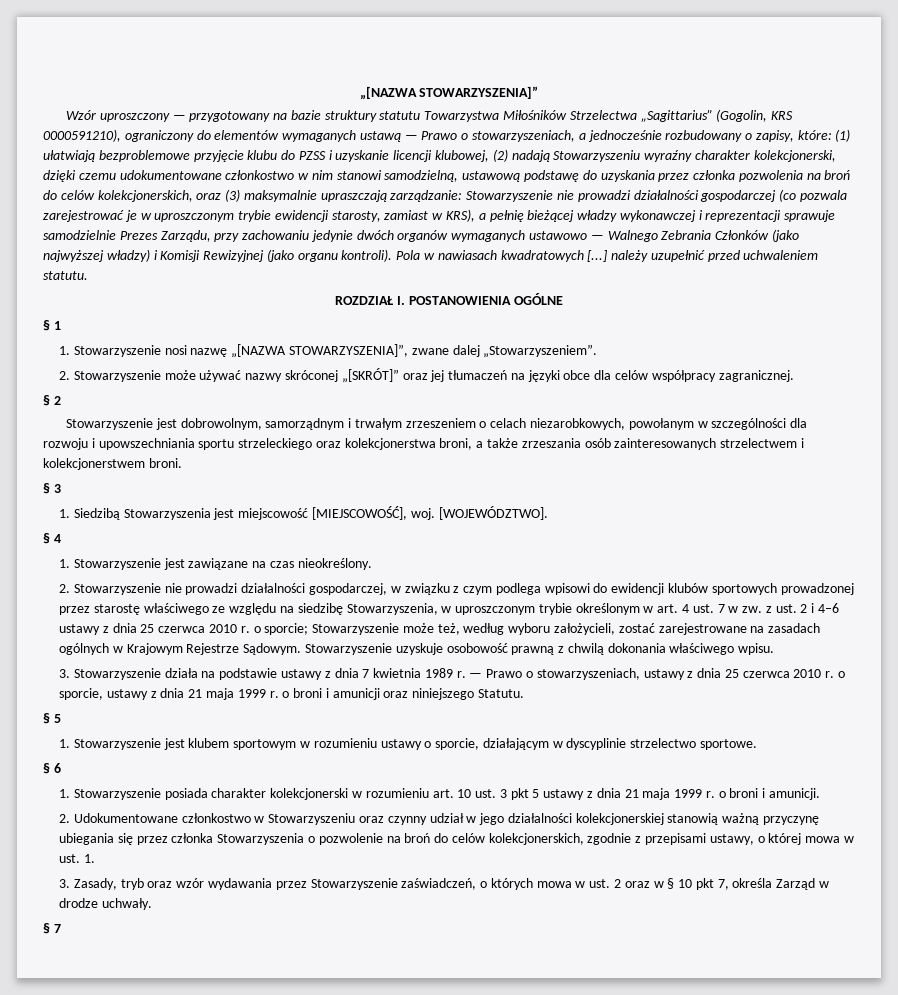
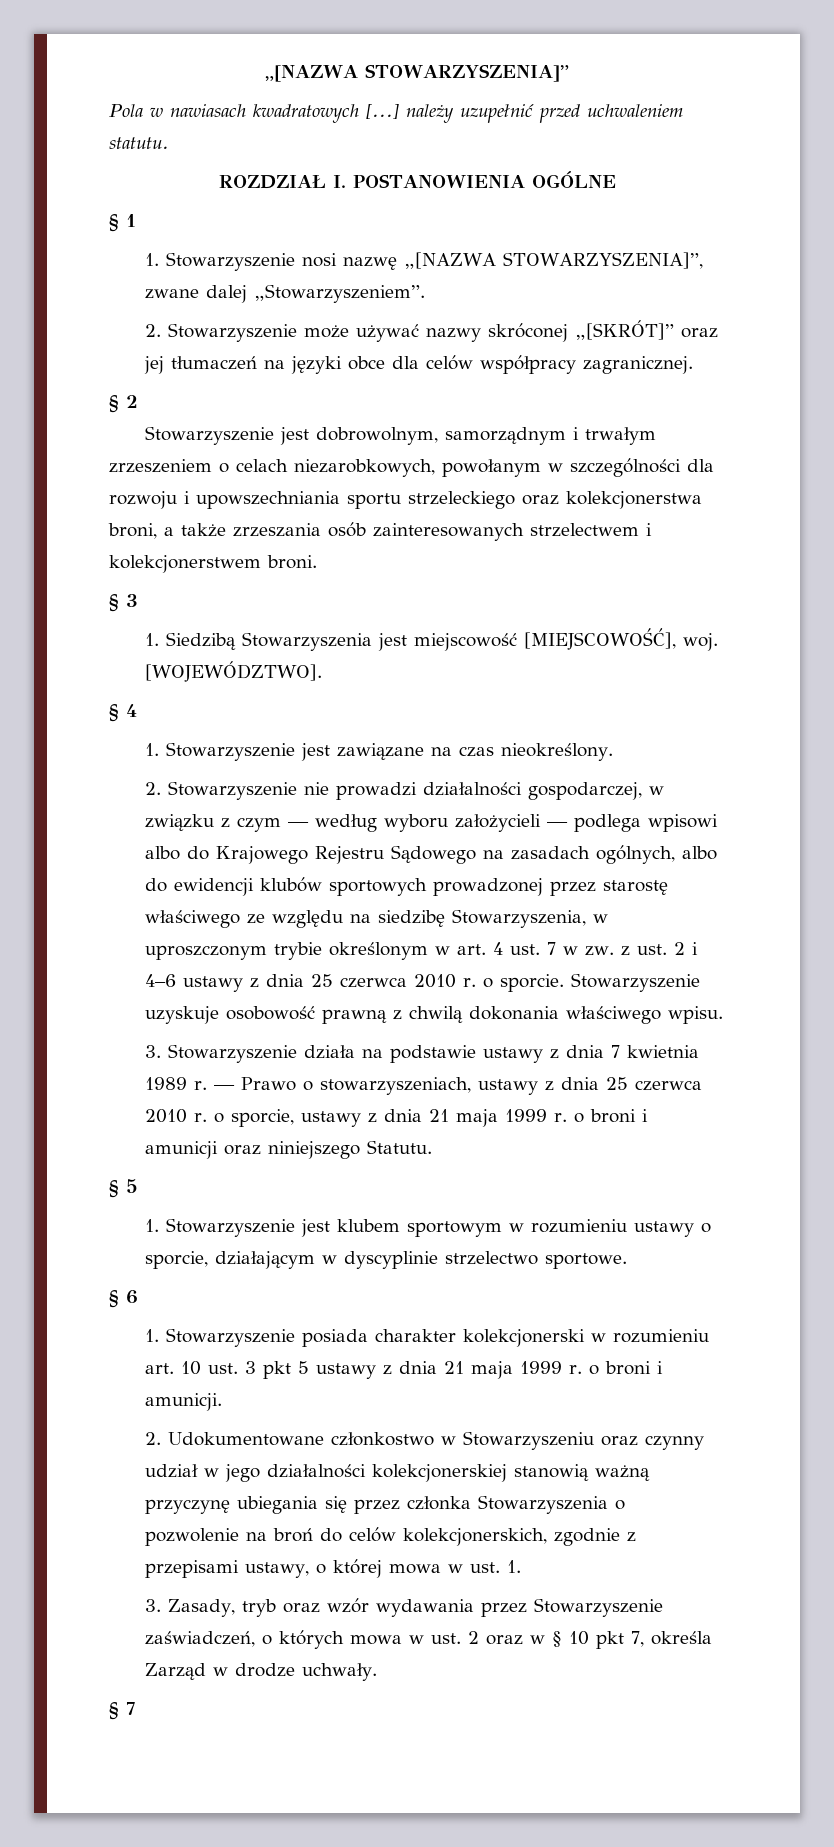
- Wzór uproszczony — przygotowany na bazie struktury statutu Towarzystwa Miłośników Strzelectwa „Sagittarius” (Gogolin, KRS 0000591210), ograniczony do elementów wymaganych ustawą — Prawo o stowarzyszeniach, a jednocześnie rozbudowany o zapisy, które: (1) ułatwiają bezproblemowe przyjęcie klubu do PZSS i uzyskanie licencji klubowej, (2) nadają Stowarzyszeniu wyraźny charakter kolekcjonerski, dzięki czemu udokumentowane członkostwo w nim stanowi samodzielną, ustawową podstawę do uzyskania przez członka pozwolenia na broń do celów kolekcjonerskich, oraz (3) maksymalnie upraszczają zarządzanie: Stowarzyszenie nie prowadzi działalności gospodarczej (co pozwala zarejestrować je w uproszczonym trybie ewidencji starosty, zamiast w KRS), a pełnię bieżącej władzy wykonawczej i reprezentacji sprawuje samodzielnie Prezes Zarządu, przy zachowaniu jedynie dwóch organów wymaganych ustawowo — Walnego Zebrania Członków (jako najwyższej władzy) i Komisji Rewizyjnej (jako organu kontroli).
- 2. Stowarzyszenie nie prowadzi działalności gospodarczej, w związku z czym podlega wpisowi do ewidencji klubów sportowych prowadzonej przez starostę właściwego ze względu na siedzibę Stowarzyszenia, w uproszczonym trybie określonym w art. 4 ust. 7 w zw. z ust. 2 i 4–6 ustawy z dnia 25 czerwca 2010 r. o sporcie; Stowarzyszenie może też, według wyboru założycieli, zostać zarejestrowane na zasadach ogólnych w Krajowym Rejestrze Sądowym.
+ 2. Stowarzyszenie nie prowadzi działalności gospodarczej, w związku z czym — według wyboru założycieli — podlega wpisowi albo do Krajowego Rejestru Sądowego na zasadach ogólnych, albo do ewidencji klubów sportowych prowadzonej przez starostę właściwego ze względu na siedzibę Stowarzyszenia, w uproszczonym trybie określonym w art. 4 ust. 7 w zw. z ust. 2 i 4–6 ustawy z dnia 25 czerwca 2010 r. o sporcie.

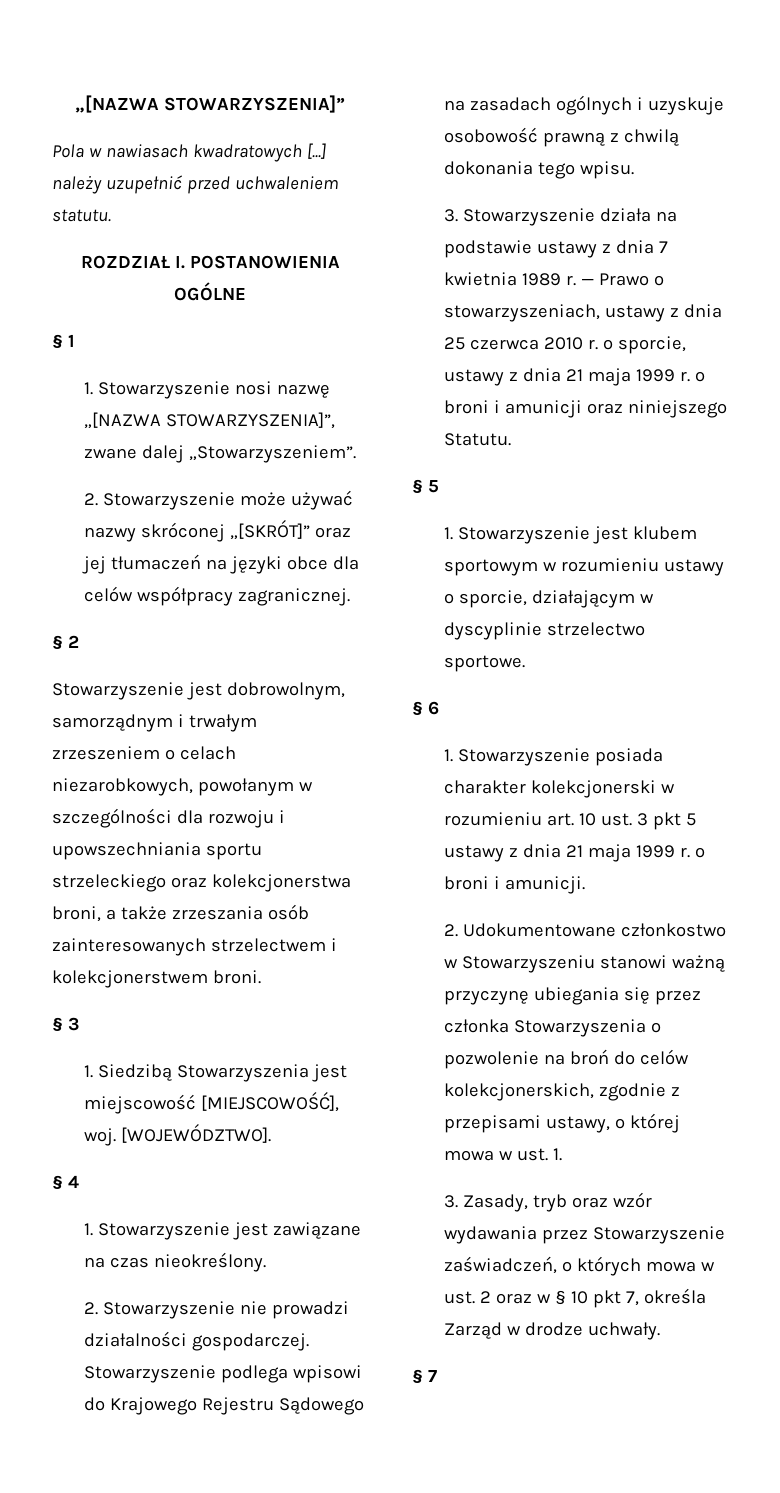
- 2. Stowarzyszenie nie prowadzi działalności gospodarczej, w związku z czym — według wyboru założycieli — podlega wpisowi albo do Krajowego Rejestru Sądowego na zasadach ogólnych, albo do ewidencji klubów sportowych prowadzonej przez starostę właściwego ze względu na siedzibę Stowarzyszenia, w uproszczonym trybie określonym w art. 4 ust. 7 w zw. z ust. 2 i 4–6 ustawy z dnia 25 czerwca 2010 r. o sporcie. Stowarzyszenie uzyskuje osobowość prawną z chwilą dokonania właściwego wpisu.
+ 2. Stowarzyszenie nie prowadzi działalności gospodarczej. Stowarzyszenie podlega wpisowi do Krajowego Rejestru Sądowego na zasadach ogólnych i uzyskuje osobowość prawną z chwilą dokonania tego wpisu.
- 2. Udokumentowane członkostwo w Stowarzyszeniu oraz czynny udział w jego działalności kolekcjonerskiej stanowią ważną przyczynę ubiegania się przez członka Stowarzyszenia o pozwolenie na broń do celów kolekcjonerskich, zgodnie z przepisami ustawy, o której mowa w ust. 1.
+ 2. Udokumentowane członkostwo w Stowarzyszeniu stanowi ważną przyczynę ubiegania się przez członka Stowarzyszenia o pozwolenie na broń do celów kolekcjonerskich, zgodnie z przepisami ustawy, o której mowa w ust. 1.

